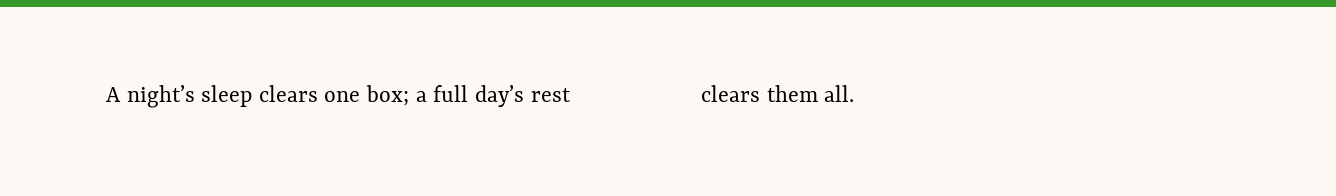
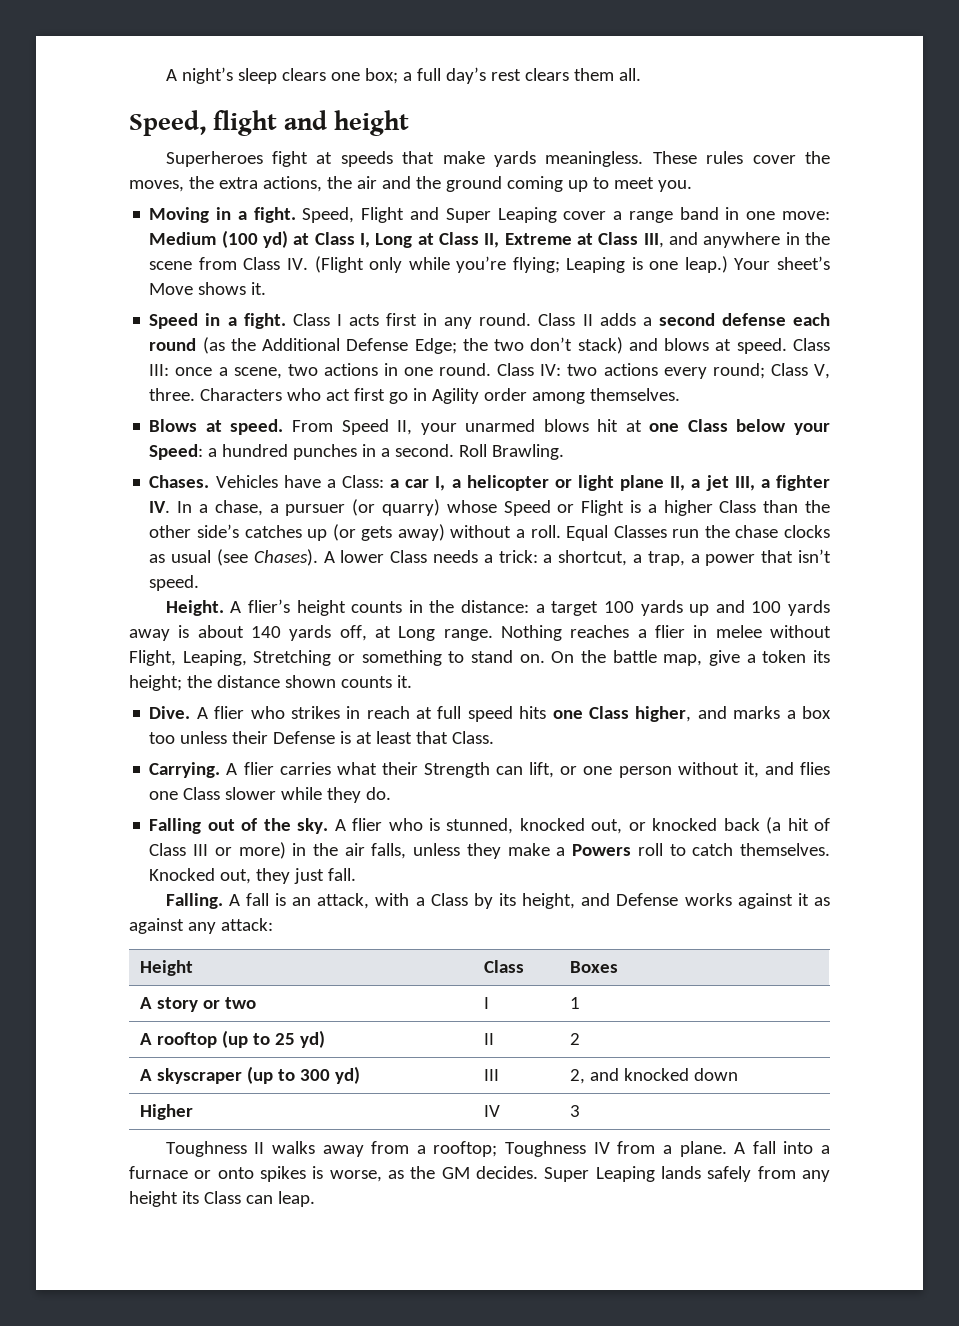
+ Speed, flight and height
+ Superheroes fight at speeds that make yards meaningless. These rules cover the moves, the extra actions, the air and the ground coming up to meet you.
+ Moving in a fight. Speed, Flight and Super Leaping cover a range band in one move: Medium (100 yd) at Class I, Long at Class II, Extreme at Class III, and anywhere in the scene from Class IV. (Flight only while you’re flying; Leaping is one leap.) Your sheet’s Move shows it.
+ Speed in a fight. Class I acts first in any round. Class II adds a second defense each round (as the Additional Defense Edge; the two don’t stack) and blows at speed. Class III: once a scene, two actions in one round. Class IV: two actions every round; Class V, three. Characters who act first go in Agility order among themselves.
+ Blows at speed. From Speed II, your unarmed blows hit at one Class below your Speed: a hundred punches in a second. Roll Brawling.
+ Chases. Vehicles have a Class: a car I, a helicopter or light plane II, a jet III, a fighter IV. In a chase, a pursuer (or quarry) whose Speed or Flight is a higher Class than the other side’s catches up (or gets away) without a roll. Equal Classes run the chase clocks as usual (see Chases). A lower Class needs a trick: a shortcut, a trap, a power that isn’t speed.
+ Height. A flier’s height counts in the distance: a target 100 yards up and 100 yards away is about 140 yards off, at Long range. Nothing reaches a flier in melee without Flight, Leaping, Stretching or something to stand on. On the battle map, give a token its height; the distance shown counts it.
+ Dive. A flier who strikes in reach at full speed hits one Class higher, and marks a box too unless their Defense is at least that Class.
+ Carrying. A flier carries what their Strength can lift, or one person without it, and flies one Class slower while they do.
+ Falling out of the sky. A flier who is stunned, knocked out, or knocked back (a hit of Class III or more) in the air falls, unless they make a Powers roll to catch themselves. Knocked out, they just fall.
+ Falling. A fall is an attack, with a Class by its height, and Defense works against it as against any attack:
+ Height | Class | Boxes
+ A story or two | I | 1
+ A rooftop (up to 25 yd) | II | 2
+ A skyscraper (up to 300 yd) | III | 2, and knocked down
+ Higher | IV | 3
+ Toughness II walks away from a rooftop; Toughness IV from a plane. A fall into a furnace or onto spikes is worse, as the GM decides. Super Leaping lands safely from any height its Class can leap.

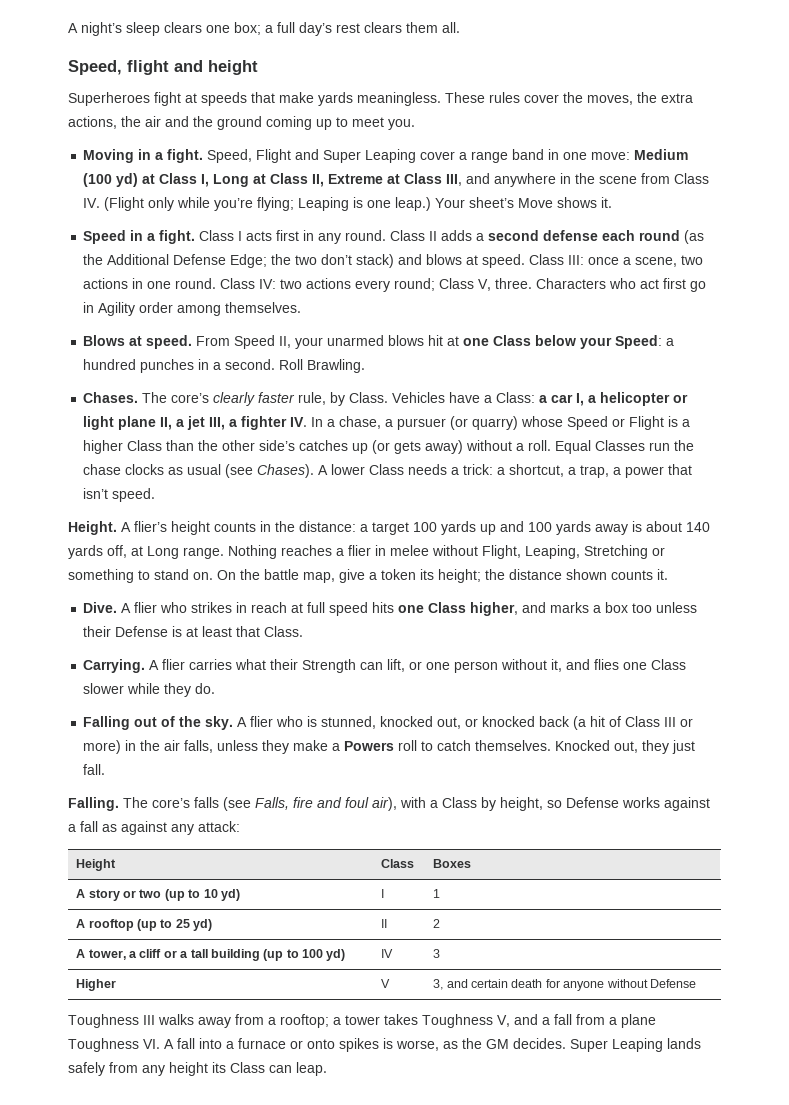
+ The core’s clearly faster rule, by Class.
- A fall is an attack, with a Class by its height, and Defense works against it as against any attack:
+ The core’s falls (see Falls, fire and foul air), with a Class by height, so Defense works against a fall as against any attack:
- A story or two | I | 1
+ A story or two (up to 10 yd) | I | 1
- A skyscraper (up to 300 yd) | III | 2, and knocked down
- Higher | IV | 3
- Toughness II walks away from a rooftop; Toughness IV from a plane. A fall into a furnace or onto spikes is worse, as the GM decides.
+ A tower, a cliff or a tall building (up to 100 yd) | IV | 3
+ Higher | V | 3, and certain death for anyone without Defense
+ Toughness III walks away from a rooftop; a tower takes Toughness V, and a fall from a plane Toughness VI. A fall into a furnace or onto spikes is worse, as the GM decides.

